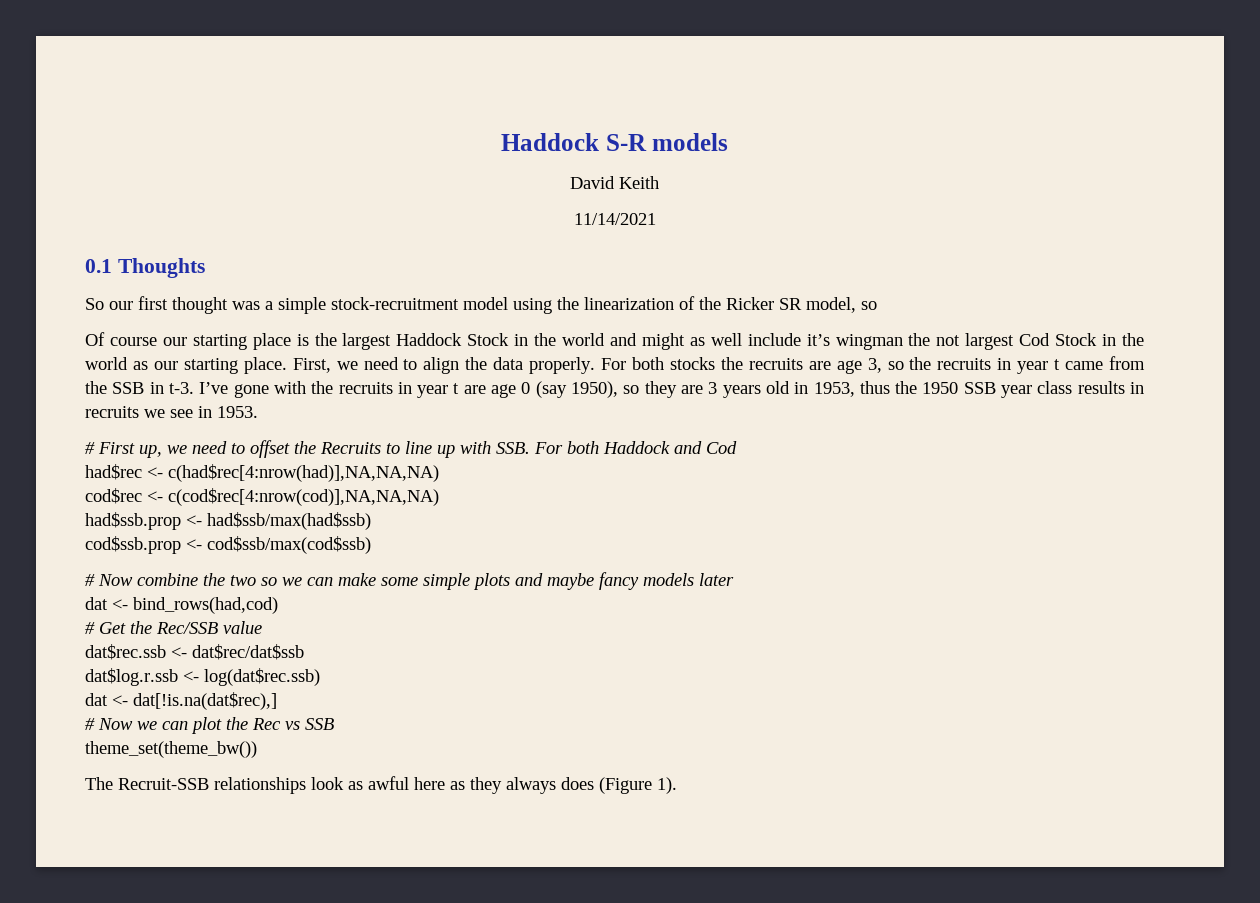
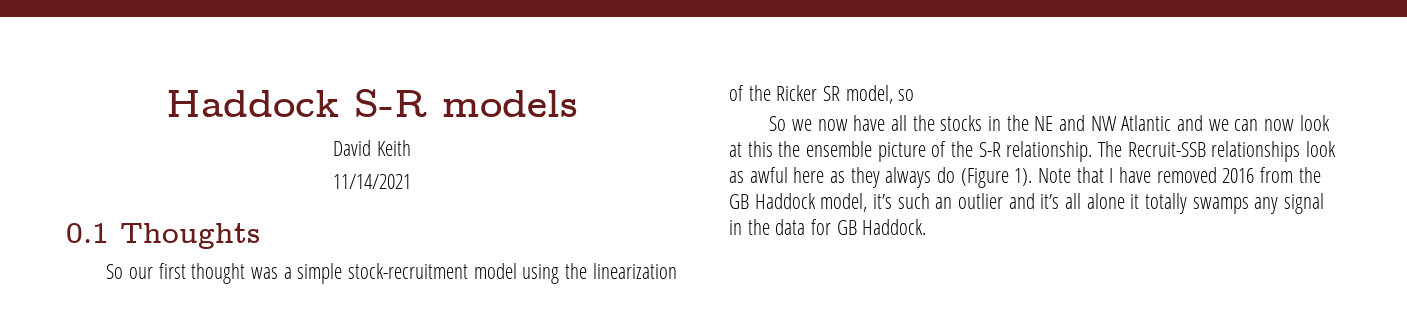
- Of course our starting place is the largest Haddock Stock in the world and might as well include it’s wingman the not largest Cod Stock in the world as our starting place. First, we need to align the data properly. For both stocks the recruits are age 3, so the recruits in year t came from the SSB in t-3. I’ve gone with the recruits in year t are age 0 (say 1950), so they are 3 years old in 1953, thus the 1950 SSB year class results in recruits we see in 1953.
- # First up, we need to offset the Recruits to line up with SSB. For both Haddock and Cod
- had$rec <- c(had$rec[4:nrow(had)],NA,NA,NA)
- cod$rec <- c(cod$rec[4:nrow(cod)],NA,NA,NA)
- had$ssb.prop <- had$ssb/max(had$ssb)
- cod$ssb.prop <- cod$ssb/max(cod$ssb)
- # Now combine the two so we can make some simple plots and maybe fancy models later
- dat <- bind_rows(had,cod)
- # Get the Rec/SSB value
- dat$rec.ssb <- dat$rec/dat$ssb
- dat$log.r.ssb <- log(dat$rec.ssb)
- dat <- dat[!is.na(dat$rec),]
- # Now we can plot the Rec vs SSB
- theme_set(theme_bw())
- The Recruit-SSB relationships look as awful here as they always does (Figure 1).
+ So we now have all the stocks in the NE and NW Atlantic and we can now look at this the ensemble picture of the S-R relationship. The Recruit-SSB relationships look as awful here as they always do (Figure 1).
+ Note that I have removed 2016 from the GB Haddock model, it’s such an outlier and it’s all alone it totally swamps any signal in the data for GB Haddock.

